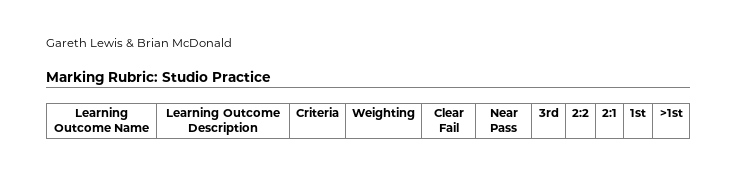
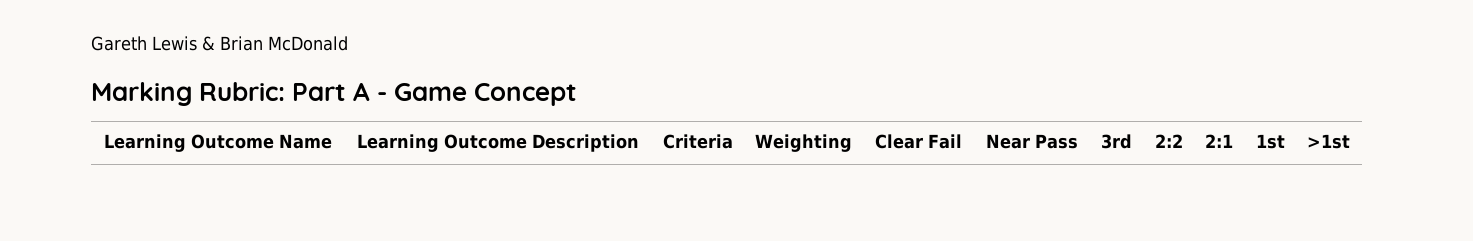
- Marking Rubric: Studio Practice
+ Marking Rubric: Part A - Game Concept

